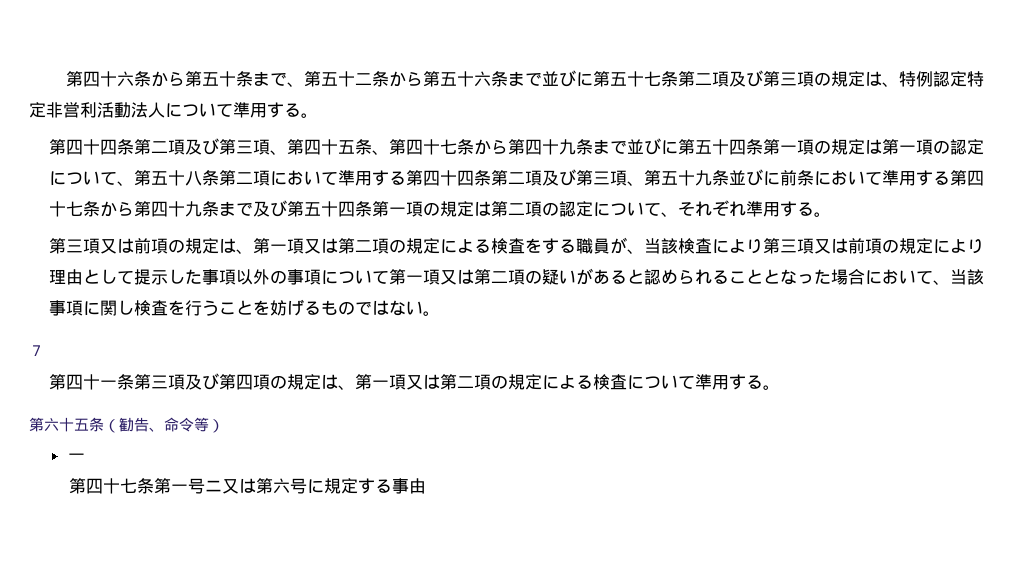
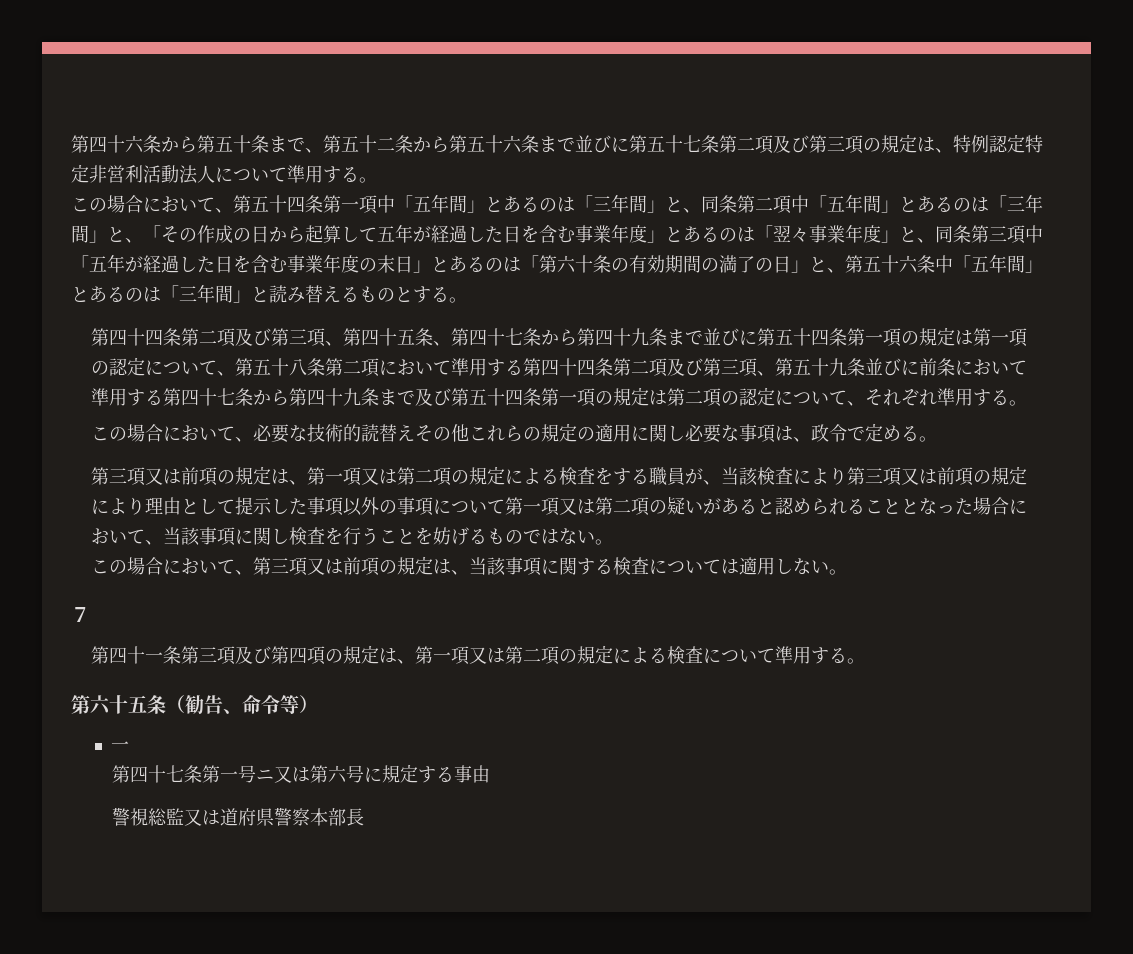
+ この場合において、第五十四条第一項中「五年間」とあるのは「三年間」と、同条第二項中「五年間」とあるのは「三年間」と、「その作成の日から起算して五年が経過した日を含む事業年度」とあるのは「翌々事業年度」と、同条第三項中「五年が経過した日を含む事業年度の末日」とあるのは「第六十条の有効期間の満了の日」と、第五十六条中「五年間」とあるのは「三年間」と読み替えるものとする。
+ この場合において、必要な技術的読替えその他これらの規定の適用に関し必要な事項は、政令で定める。
+ この場合において、第三項又は前項の規定は、当該事項に関する検査については適用しない。
+ 警視総監又は道府県警察本部長

